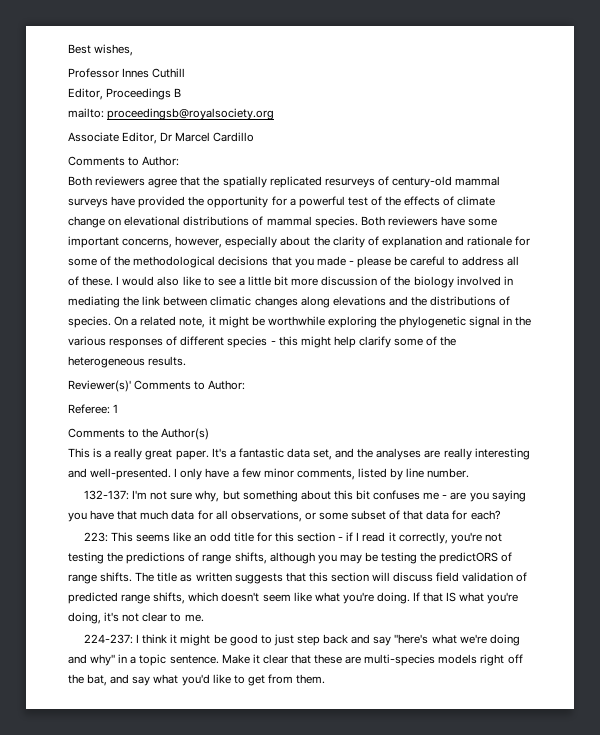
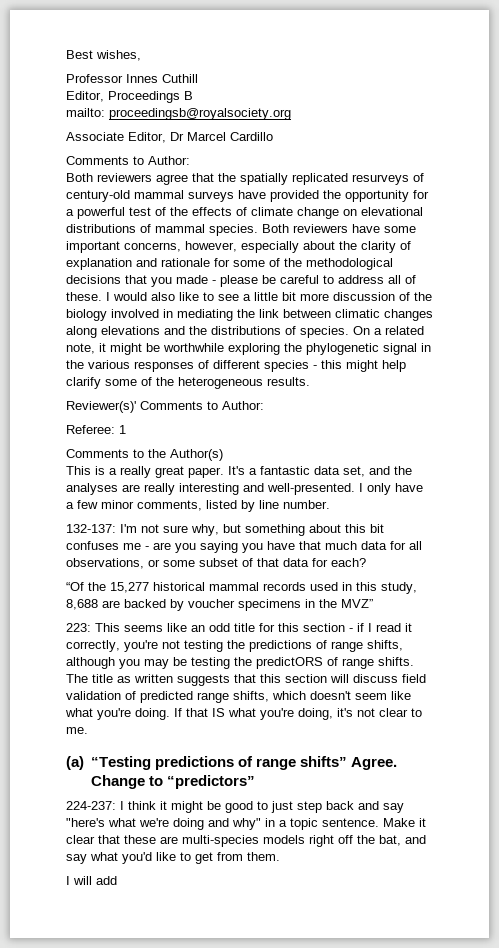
+ “Of the 15,277 historical mammal records used in this study, 8,688 are backed by voucher specimens in the MVZ”
+ (a) “Testing predictions of range shifts” Agree. Change to “predictors”
+ I will add

